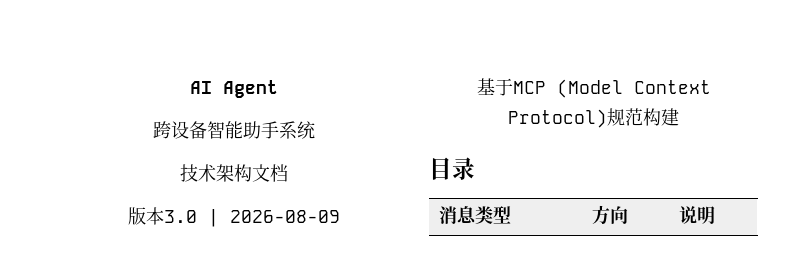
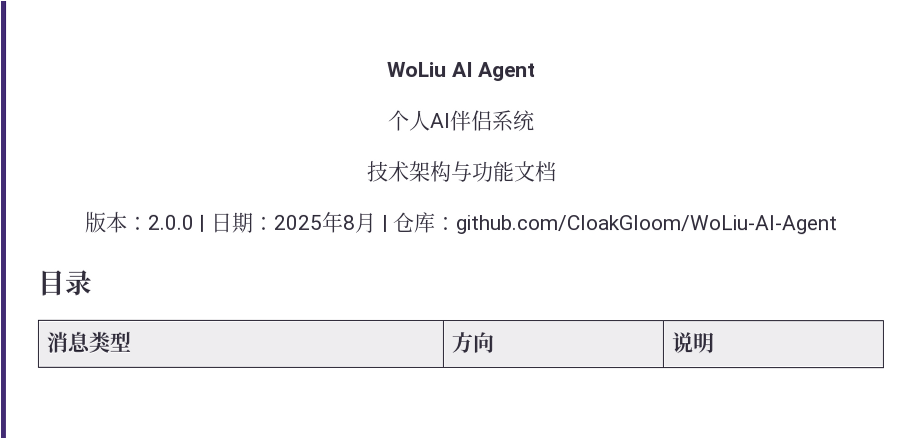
- AI Agent
+ WoLiu AI Agent
- 跨设备智能助手系统
+ 个人AI伴侣系统
- 技术架构文档
+ 技术架构与功能文档
- 版本3.0 | 2026-08-09
- 基于MCP (Model Context Protocol)规范构建
+ 版本：2.0.0 | 日期：2025年8月 | 仓库：github.com/CloakGloom/WoLiu-AI-Agent

